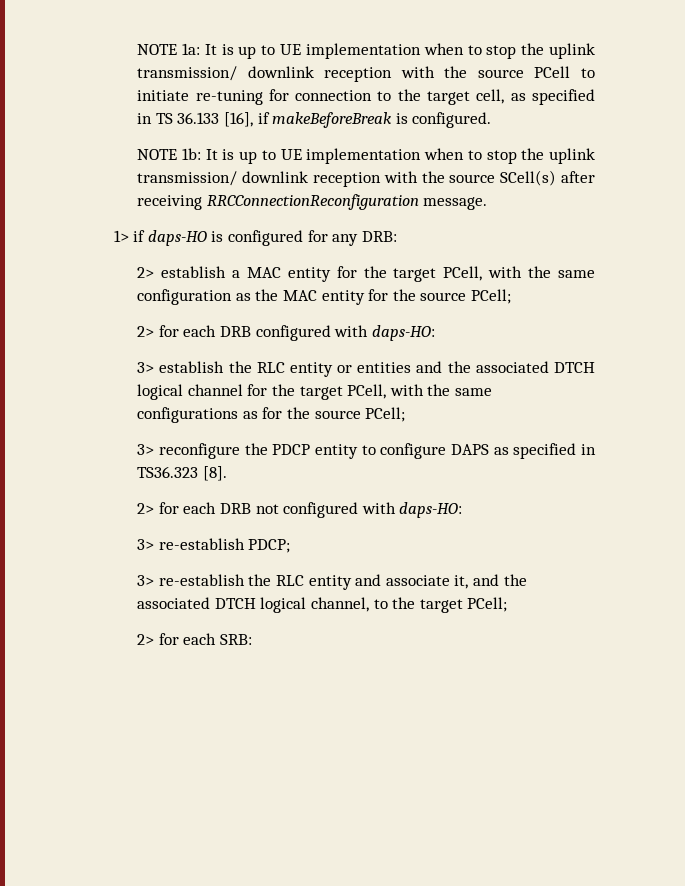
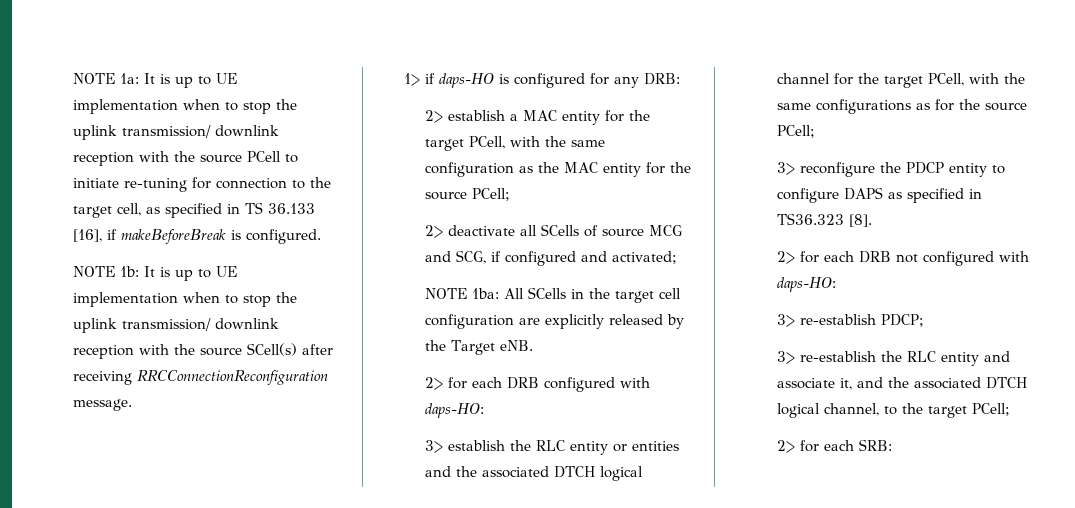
+ 2> deactivate all SCells of source MCG and SCG, if configured and activated;
+ NOTE 1ba: All SCells in the target cell configuration are explicitly released by the Target eNB.

